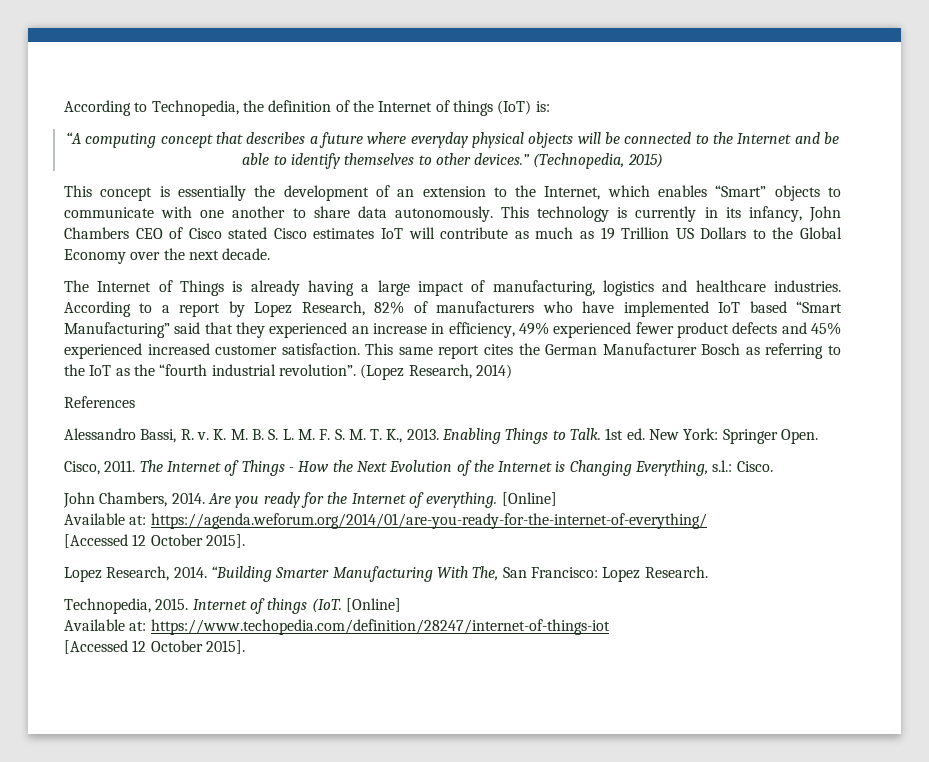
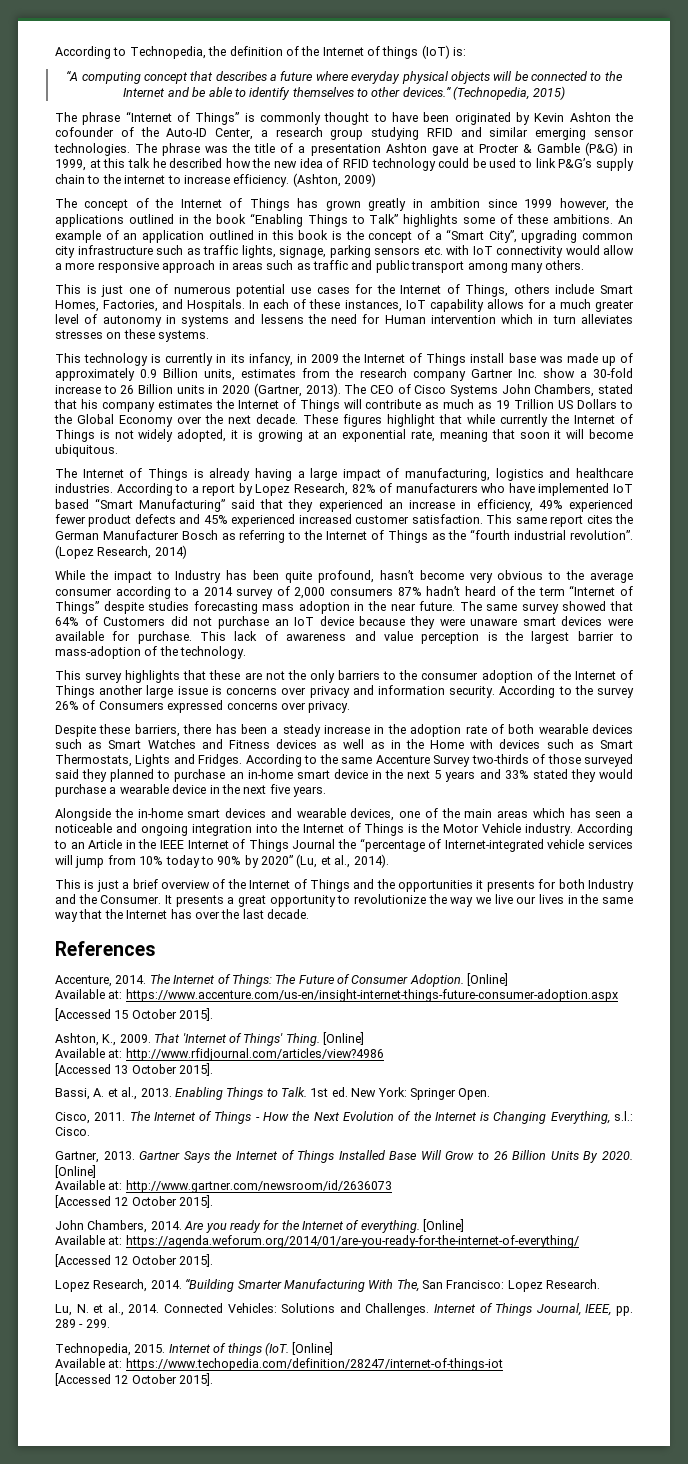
- This concept is essentially the development of an extension to the Internet, which enables “Smart” objects to communicate with one another to share data autonomously. This technology is currently in its infancy, John Chambers CEO of Cisco stated Cisco estimates IoT will contribute as much as 19 Trillion US Dollars to the Global Economy over the next decade.
+ The phrase “Internet of Things” is commonly thought to have been originated by Kevin Ashton the cofounder of the Auto-ID Center, a research group studying RFID and similar emerging sensor technologies. The phrase was the title of a presentation Ashton gave at Procter & Gamble (P&G) in 1999, at this talk he described how the new idea of RFID technology could be used to link P&G’s supply chain to the internet to increase efficiency. (Ashton, 2009)
+ The concept of the Internet of Things has grown greatly in ambition since 1999 however, the applications outlined in the book “Enabling Things to Talk” highlights some of these ambitions. An example of an application outlined in this book is the concept of a “Smart City”, upgrading common city infrastructure such as traffic lights, signage, parking sensors etc. with IoT connectivity would allow a more responsive approach in areas such as traffic and public transport among many others.
+ This is just one of numerous potential use cases for the Internet of Things, others include Smart Homes, Factories, and Hospitals. In each of these instances, IoT capability allows for a much greater level of autonomy in systems and lessens the need for Human intervention which in turn alleviates stresses on these systems.
+ This technology is currently in its infancy, in 2009 the Internet of Things install base was made up of approximately 0.9 Billion units, estimates from the research company Gartner Inc. show a 30-fold increase to 26 Billion units in 2020 (Gartner, 2013). The CEO of Cisco Systems John Chambers, stated that his company estimates the Internet of Things will contribute as much as 19 Trillion US Dollars to the Global Economy over the next decade. These figures highlight that while currently the Internet of Things is not widely adopted, it is growing at an exponential rate, meaning that soon it will become ubiquitous.
- This same report cites the German Manufacturer Bosch as referring to the IoT as the “fourth industrial revolution”.
+ This same report cites the German Manufacturer Bosch as referring to the Internet of Things as the “fourth industrial revolution”.
+ While the impact to Industry has been quite profound, hasn’t become very obvious to the average consumer according to a 2014 survey of 2,000 consumers 87% hadn’t heard of the term “Internet of Things” despite studies forecasting mass adoption in the near future. The same survey showed that 64% of Customers did not purchase an IoT device because they were unaware smart devices were available for purchase. This lack of awareness and value perception is the largest barrier to mass-adoption of the technology.
+ This survey highlights that these are not the only barriers to the consumer adoption of the Internet of Things another large issue is concerns over privacy and information security. According to the survey 26% of Consumers expressed concerns over privacy.
+ Despite these barriers, there has been a steady increase in the adoption rate of both wearable devices such as Smart Watches and Fitness devices as well as in the Home with devices such as Smart Thermostats, Lights and Fridges. According to the same Accenture Survey two-thirds of those surveyed said they planned to purchase an in-home smart device in the next 5 years and 33% stated they would purchase a wearable device in the next five years.
+ Alongside the in-home smart devices and wearable devices, one of the main areas which has seen a noticeable and ongoing integration into the Internet of Things is the Motor Vehicle industry. According to an Article in the IEEE Internet of Things Journal the “percentage of Internet-integrated vehicle services will jump from 10% today to 90% by 2020” (Lu, et al., 2014).
+ This is just a brief overview of the Internet of Things and the opportunities it presents for both Industry and the Consumer. It presents a great opportunity to revolutionize the way we live our lives in the same way that the Internet has over the last decade.
  References
- Alessandro Bassi, R. v. K. M. B. S. L. M. F. S. M. T. K., 2013.
+ Accenture, 2014. The Internet of Things: The Future of Consumer Adoption. [Online]
+ Available at: https://www.accenture.com/us-en/insight-internet-things-future-consumer-adoption.aspx
+ [Accessed 15 October 2015].
+ Ashton, K., 2009. That 'Internet of Things' Thing. [Online]
+ Available at: http://www.rfidjournal.com/articles/view?4986
+ [Accessed 13 October 2015].
+ Bassi, A. et al., 2013.
+ Gartner, 2013. Gartner Says the Internet of Things Installed Base Will Grow to 26 Billion Units By 2020. [Online]
+ Available at: http://www.gartner.com/newsroom/id/2636073
+ [Accessed 12 October 2015].
+ Lu, N. et al., 2014. Connected Vehicles: Solutions and Challenges. Internet of Things Journal, IEEE, pp. 289 - 299.

